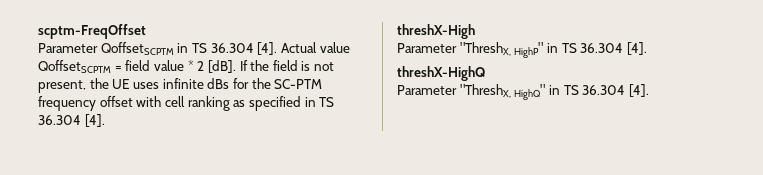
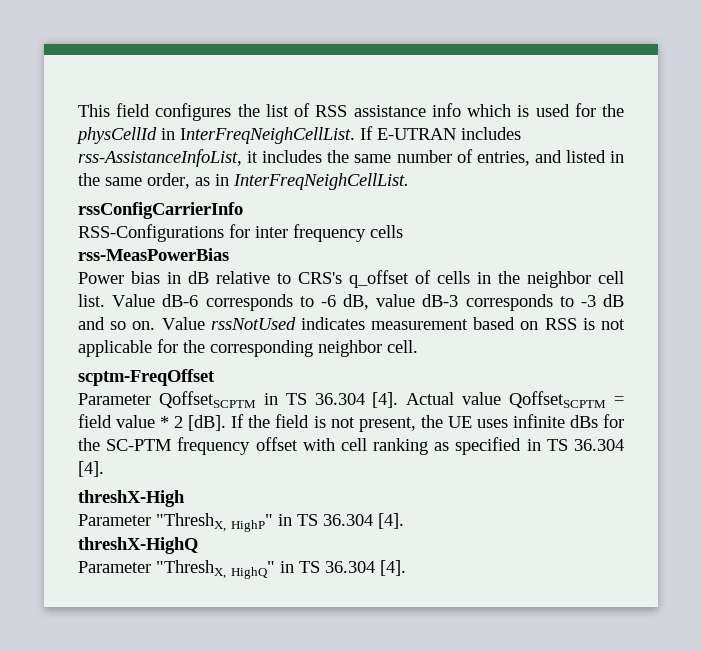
+ This field configures the list of RSS assistance info which is used for the physCellId in InterFreqNeighCellList. If E-UTRAN includes rss-AssistanceInfoList, it includes the same number of entries, and listed in the same order, as in InterFreqNeighCellList.
+ rssConfigCarrierInfo
+ RSS-Configurations for inter frequency cells
+ rss-MeasPowerBias
+ Power bias in dB relative to CRS's q_offset of cells in the neighbor cell list. Value dB-6 corresponds to -6 dB, value dB-3 corresponds to -3 dB and so on. Value rssNotUsed indicates measurement based on RSS is not applicable for the corresponding neighbor cell.

